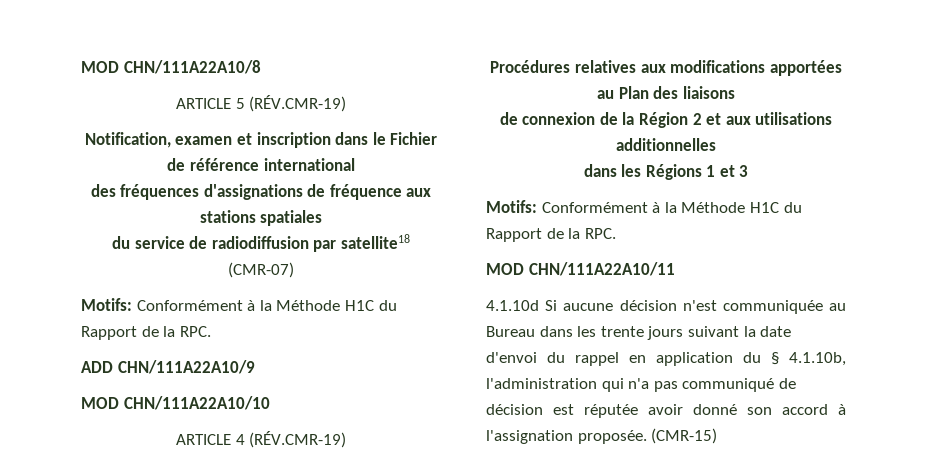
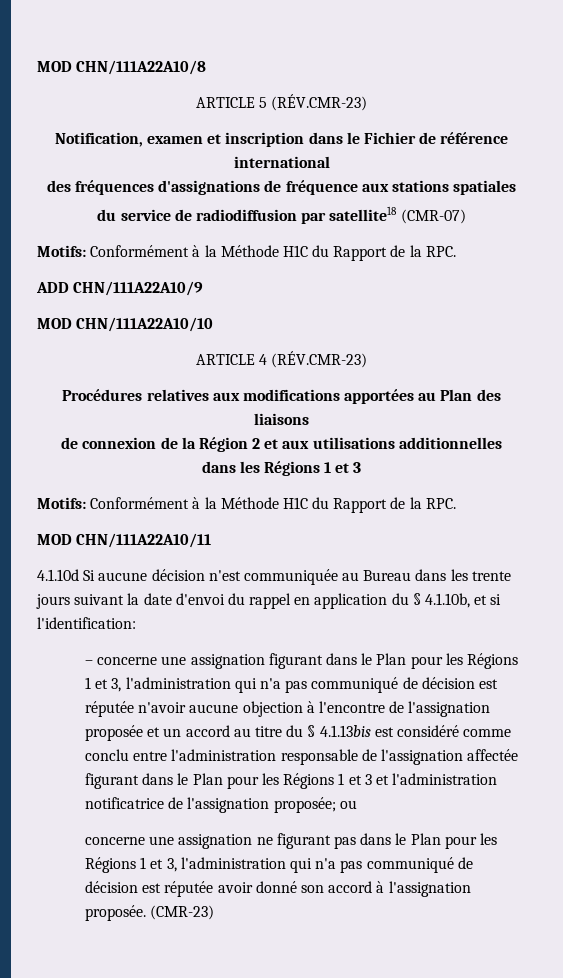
- ARTICLE 5 (RÉV.CMR-19)
+ ARTICLE 5 (RÉV.CMR-23)
- ARTICLE 4 (RÉV.CMR-19)
+ ARTICLE 4 (RÉV.CMR-23)
- 4.1.10d Si aucune décision n'est communiquée au Bureau dans les trente jours suivant la date d'envoi du rappel en application du § 4.1.10b, l'administration qui n'a pas communiqué de décision est réputée avoir donné son accord à l'assignation proposée.
+ 4.1.10d Si aucune décision n'est communiquée au Bureau dans les trente jours suivant la date d'envoi du rappel en application du § 4.1.10b, et si l'identification:
+ – concerne une assignation figurant dans le Plan pour les Régions 1 et 3, l'administration qui n'a pas communiqué de décision est réputée n'avoir aucune objection à l'encontre de l'assignation proposée et un accord au titre du § 4.1.13bis est considéré comme conclu entre l'administration responsable de l'assignation affectée figurant dans le Plan pour les Régions 1 et 3 et l'administration notificatrice de l'assignation proposée; ou
+ concerne une assignation ne figurant pas dans le Plan pour les Régions 1 et 3, l'administration qui n'a pas communiqué de décision est réputée avoir donné son accord à l'assignation proposée.
- (CMR-15)
+ (CMR-23)

